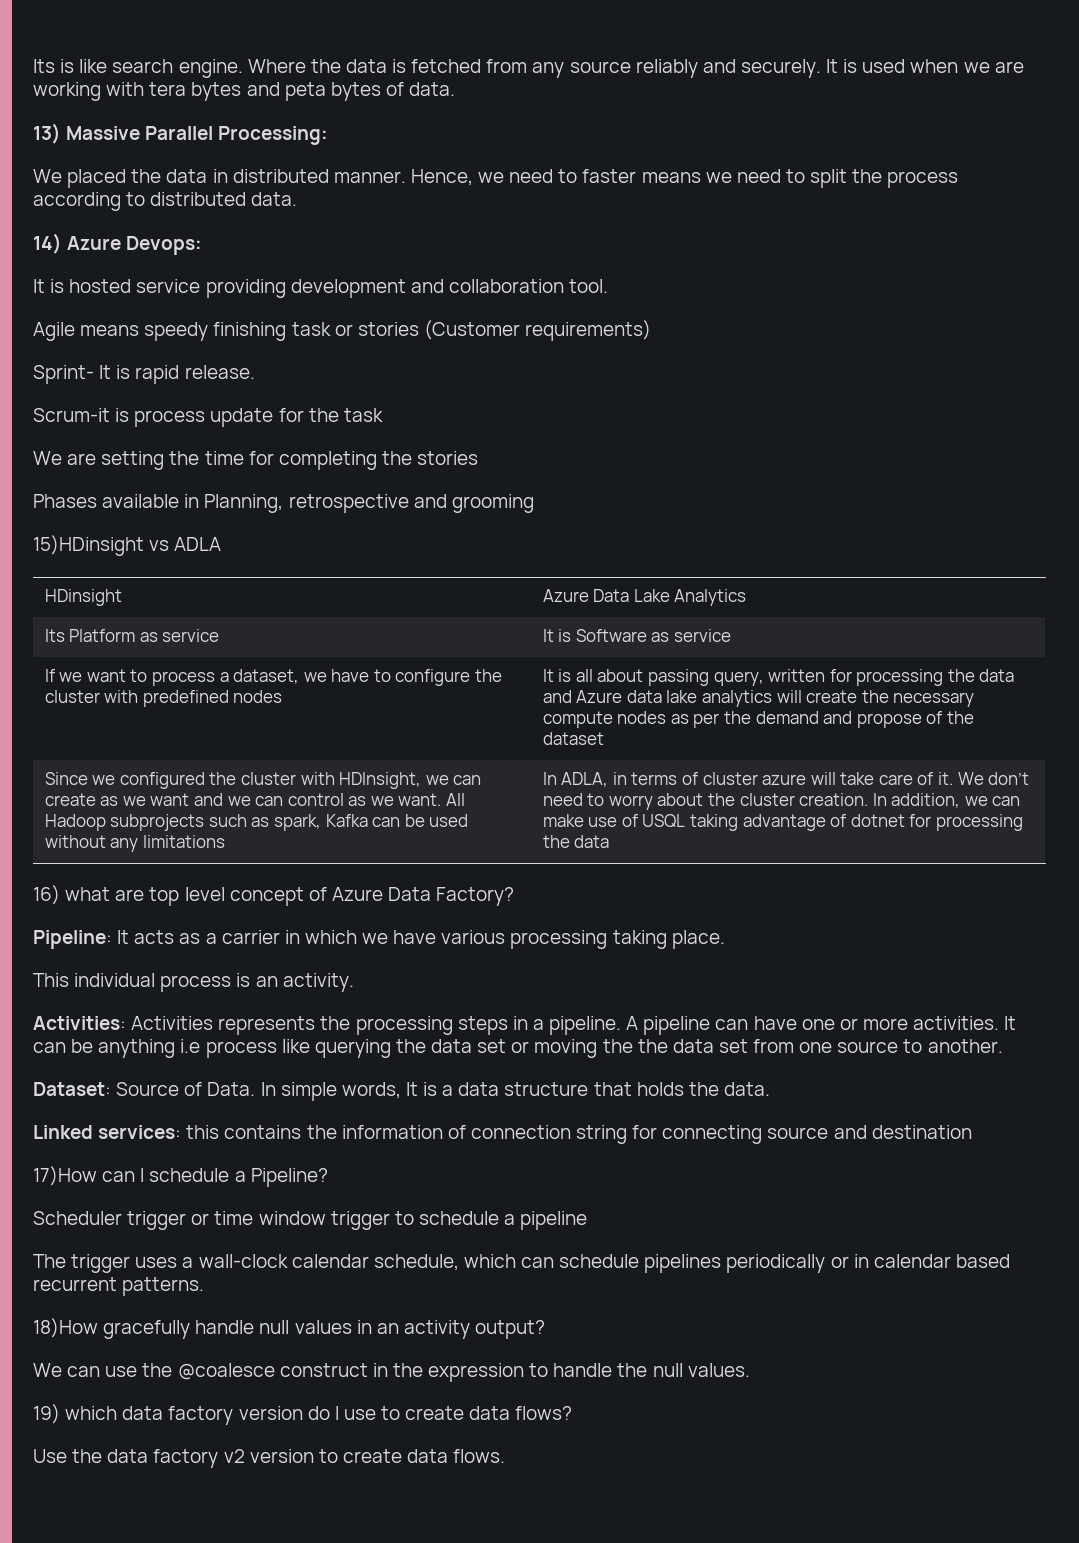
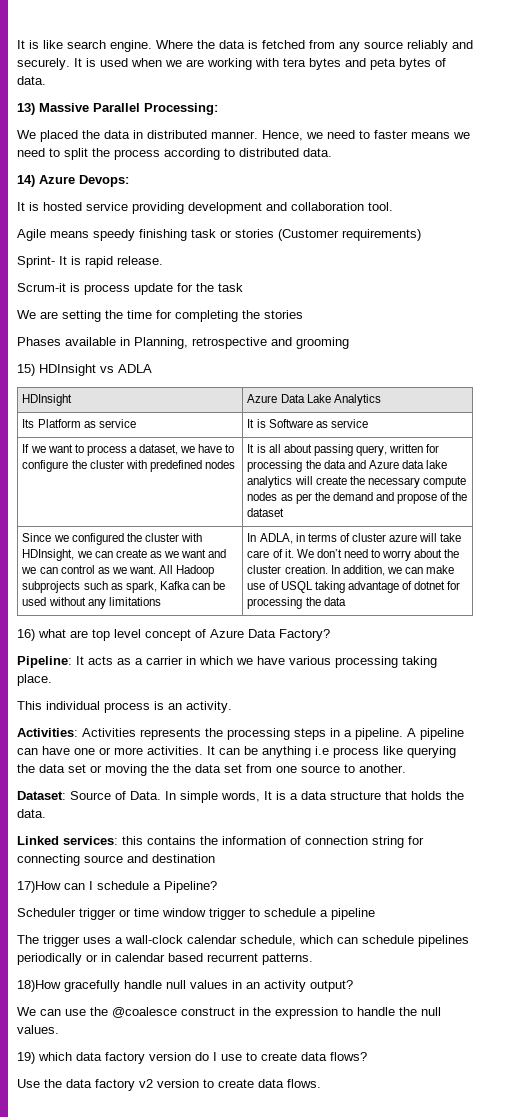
- Its is like search engine.
+ It is like search engine.
- 15)HDinsight vs ADLA
+ 15) HDInsight vs ADLA
- HDinsight | Azure Data Lake Analytics
+ HDInsight | Azure Data Lake Analytics

